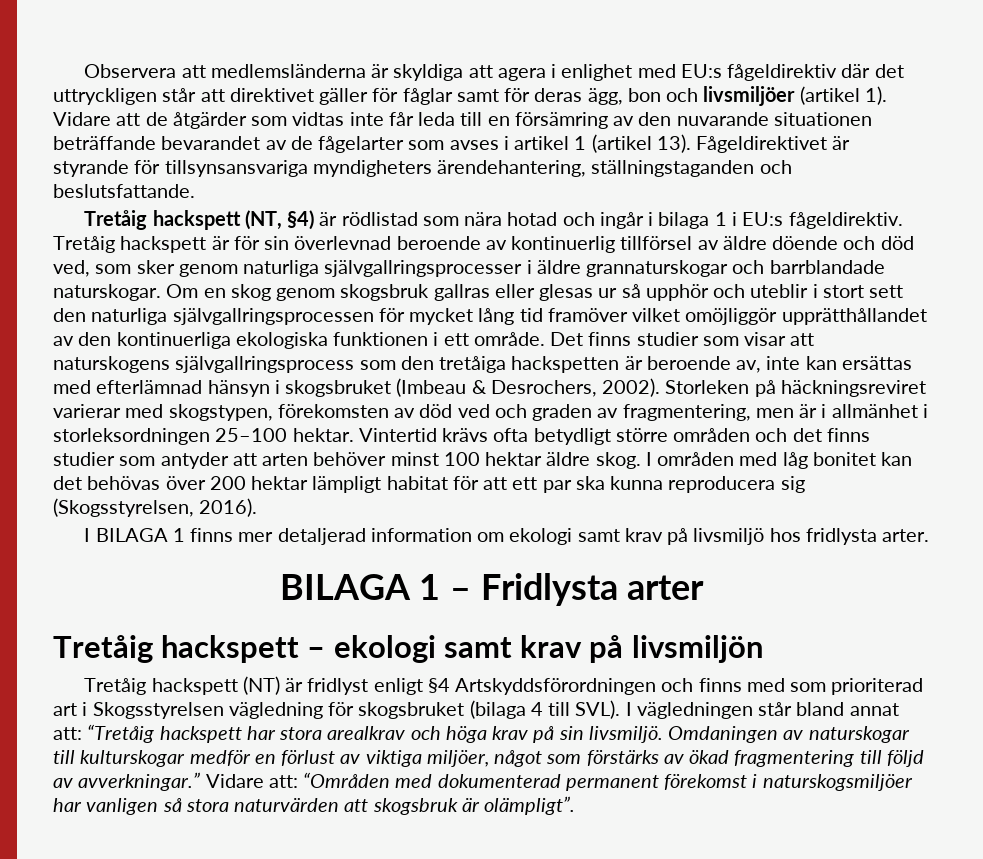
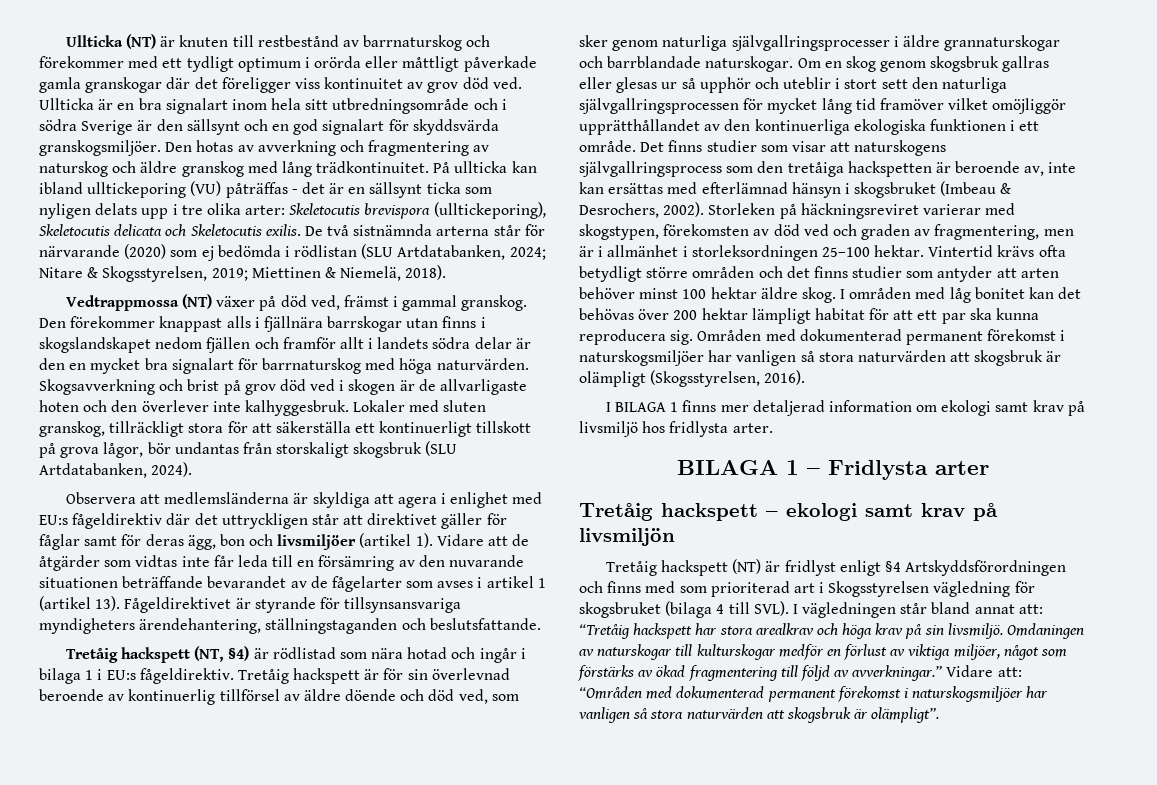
+ Ullticka (NT) är knuten till restbestånd av barrnaturskog och förekommer med ett tydligt optimum i orörda eller måttligt påverkade gamla granskogar där det föreligger viss kontinuitet av grov död ved. Ullticka är en bra signalart inom hela sitt utbredningsområde och i södra Sverige är den sällsynt och en god signalart för skyddsvärda granskogsmiljöer. Den hotas av avverkning och fragmentering av naturskog och äldre granskog med lång trädkontinuitet. På ullticka kan ibland ulltickeporing (VU) påträffas - det är en sällsynt ticka som nyligen delats upp i tre olika arter: Skeletocutis brevispora (ulltickeporing), Skeletocutis delicata och Skeletocutis exilis. De två sistnämnda arterna står för närvarande (2020) som ej bedömda i rödlistan (SLU Artdatabanken, 2024; Nitare & Skogsstyrelsen, 2019; Miettinen & Niemelä, 2018).
+ Vedtrappmossa (NT) växer på död ved, främst i gammal granskog. Den förekommer knappast alls i fjällnära barrskogar utan finns i skogslandskapet nedom fjällen och framför allt i landets södra delar är den en mycket bra signalart för barrnaturskog med höga naturvärden. Skogsavverkning och brist på grov död ved i skogen är de allvarligaste hoten och den överlever inte kalhyggesbruk. Lokaler med sluten granskog, tillräckligt stora för att säkerställa ett kontinuerligt tillskott på grova lågor, bör undantas från storskaligt skogsbruk (SLU Artdatabanken, 2024).
- I områden med låg bonitet kan det behövas över 200 hektar lämpligt habitat för att ett par ska kunna reproducera sig (Skogsstyrelsen, 2016).
+ I områden med låg bonitet kan det behövas över 200 hektar lämpligt habitat för att ett par ska kunna reproducera sig. Områden med dokumenterad permanent förekomst i naturskogsmiljöer har vanligen så stora naturvärden att skogsbruk är olämpligt (Skogsstyrelsen, 2016).

